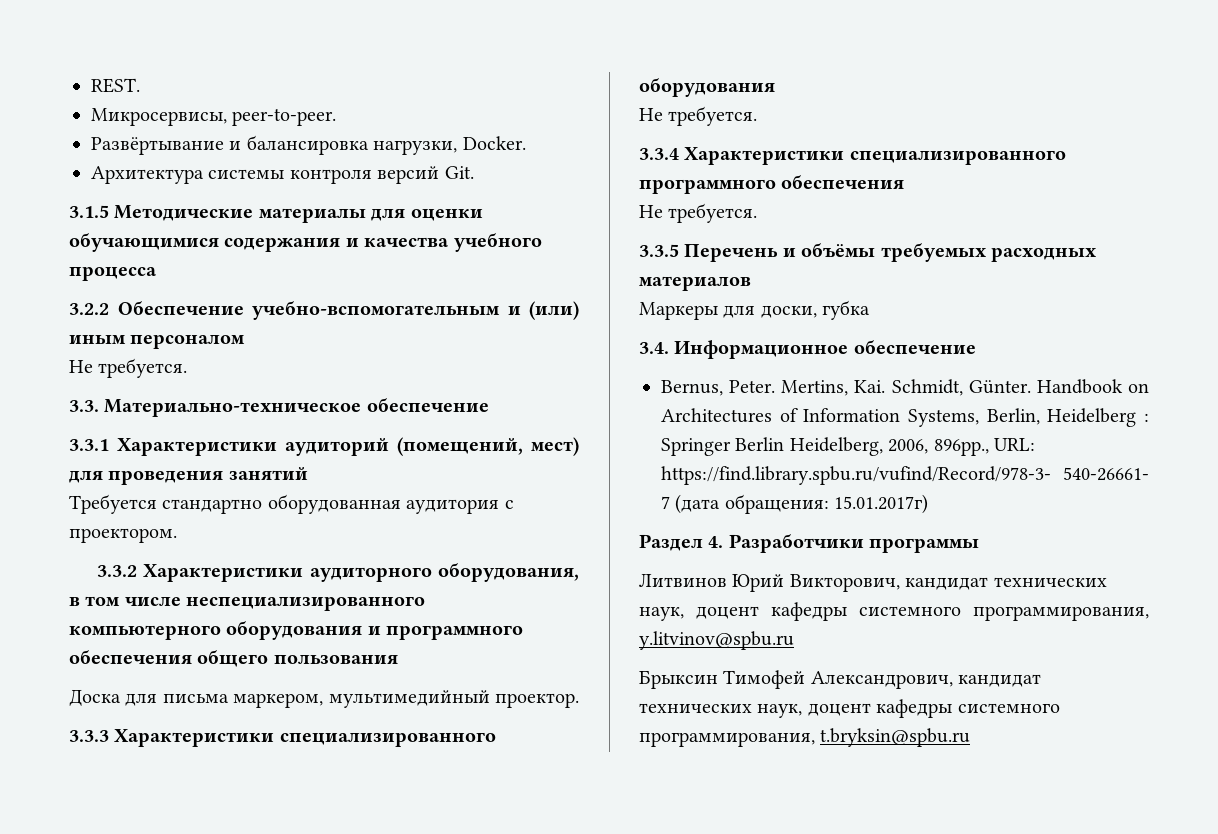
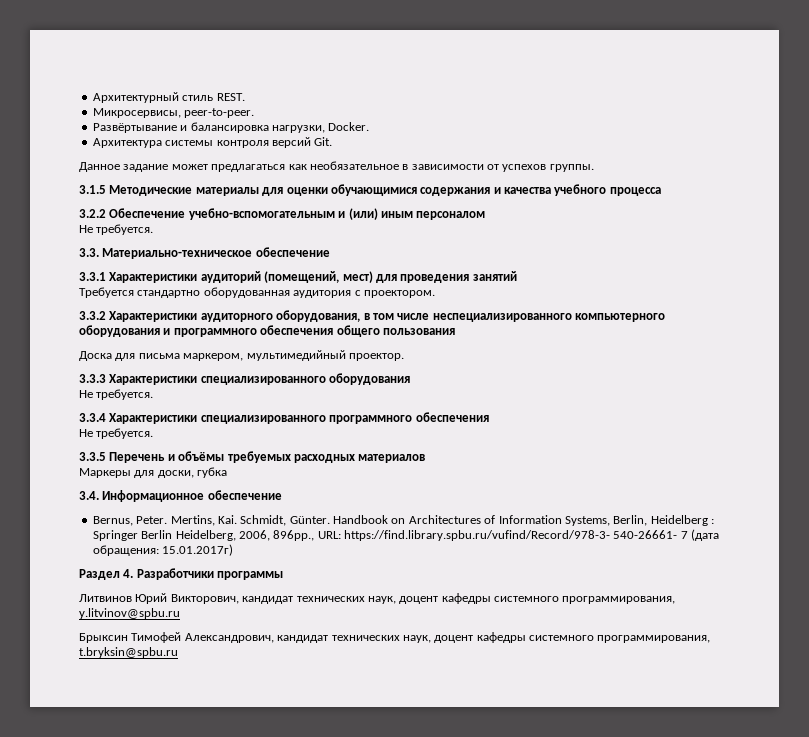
- REST.
+ Архитектурный стиль REST.
+ Данное задание может предлагаться как необязательное в зависимости от успехов группы.

